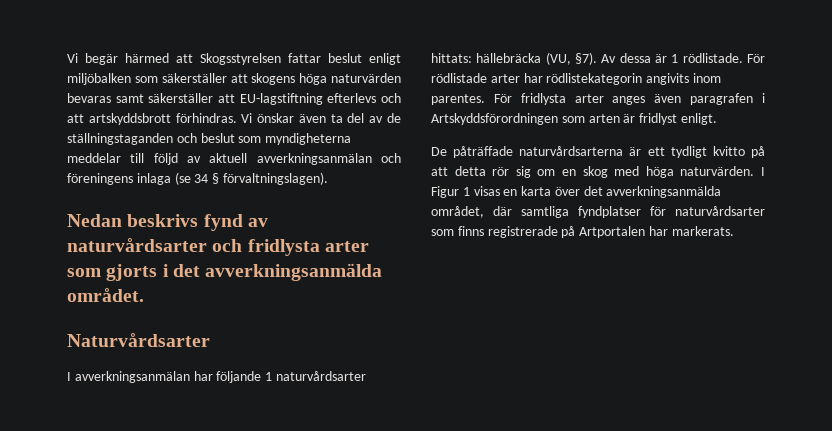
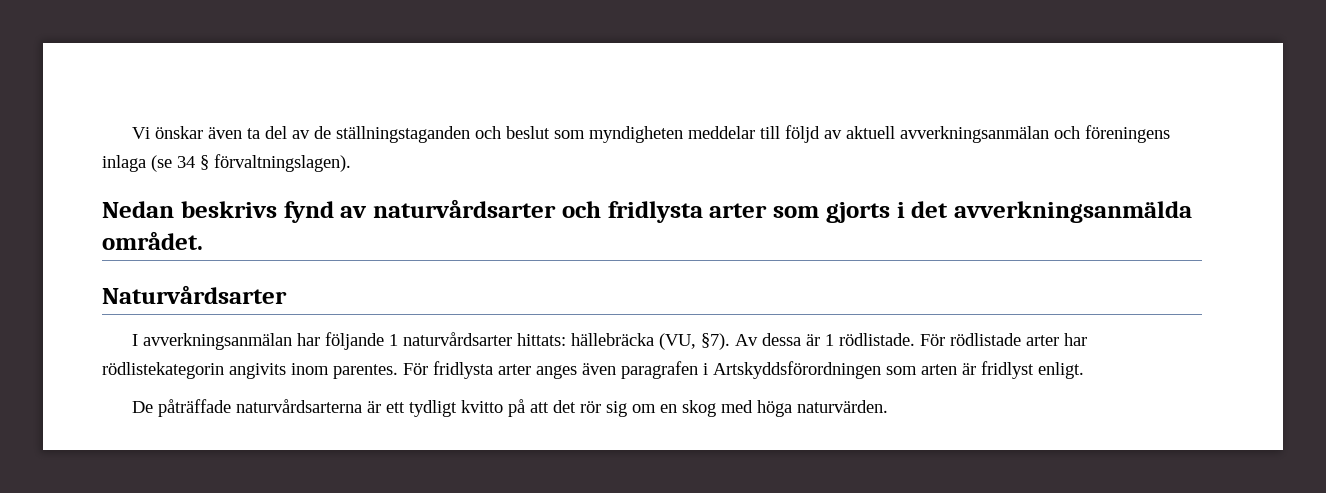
- Vi begär härmed att Skogsstyrelsen fattar beslut enligt miljöbalken som säkerställer att skogens höga naturvärden bevaras samt säkerställer att EU-lagstiftning efterlevs och att artskyddsbrott förhindras. Vi önskar även ta del av de ställningstaganden och beslut som myndigheterna meddelar till följd av aktuell avverkningsanmälan och föreningens inlaga (se 34 § förvaltningslagen).
+ Vi önskar även ta del av de ställningstaganden och beslut som myndigheten meddelar till följd av aktuell avverkningsanmälan och föreningens inlaga (se 34 § förvaltningslagen).
- De påträffade naturvårdsarterna är ett tydligt kvitto på att detta rör sig om en skog med höga naturvärden. I Figur 1 visas en karta över det avverkningsanmälda området, där samtliga fyndplatser för naturvårdsarter som finns registrerade på Artportalen har markerats.
+ De påträffade naturvårdsarterna är ett tydligt kvitto på att det rör sig om en skog med höga naturvärden.

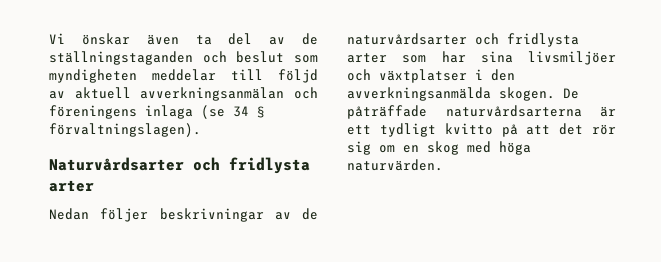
- Nedan beskrivs fynd av naturvårdsarter och fridlysta arter som gjorts i det avverkningsanmälda området.
- Naturvårdsarter
- I avverkningsanmälan har följande 1 naturvårdsarter hittats: hällebräcka (VU, §7). Av dessa är 1 rödlistade. För rödlistade arter har rödlistekategorin angivits inom parentes. För fridlysta arter anges även paragrafen i Artskyddsförordningen som arten är fridlyst enligt.
- De påträffade naturvårdsarterna är ett tydligt kvitto på att det rör sig om en skog med höga naturvärden.
+ Naturvårdsarter och fridlysta arter
+ Nedan följer beskrivningar av de naturvårdsarter och fridlysta arter som har sina livsmiljöer och växtplatser i den avverkningsanmälda skogen. De påträffade naturvårdsarterna är ett tydligt kvitto på att det rör sig om en skog med höga naturvärden.

